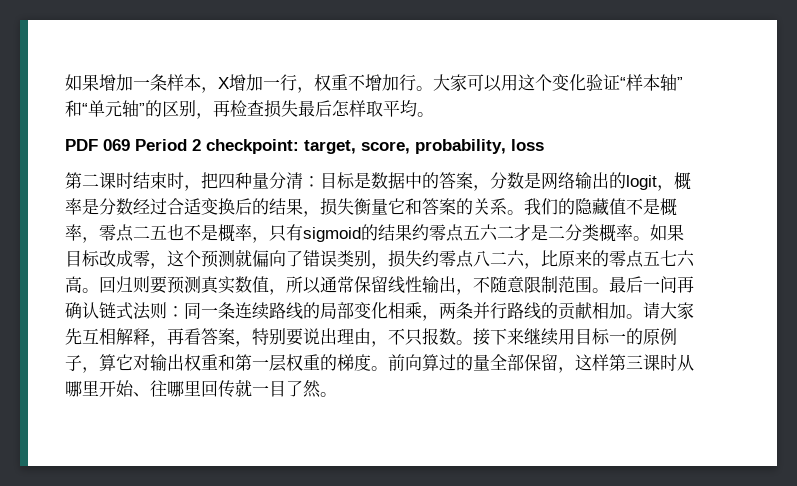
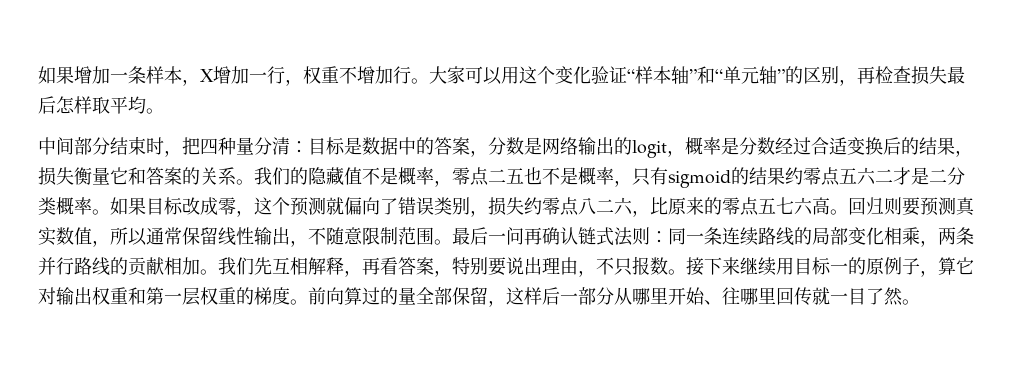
- PDF 069 Period 2 checkpoint: target, score, probability, loss
- 第二课时结束时，把四种量分清：目标是数据中的答案，分数是网络输出的logit，概率是分数经过合适变换后的结果，损失衡量它和答案的关系。
+ 中间部分结束时，把四种量分清：目标是数据中的答案，分数是网络输出的logit，概率是分数经过合适变换后的结果，损失衡量它和答案的关系。
- 请大家先互相解释，再看答案，特别要说出理由，不只报数。
+ 我们先互相解释，再看答案，特别要说出理由，不只报数。
- 前向算过的量全部保留，这样第三课时从哪里开始、往哪里回传就一目了然。
+ 前向算过的量全部保留，这样后一部分从哪里开始、往哪里回传就一目了然。

